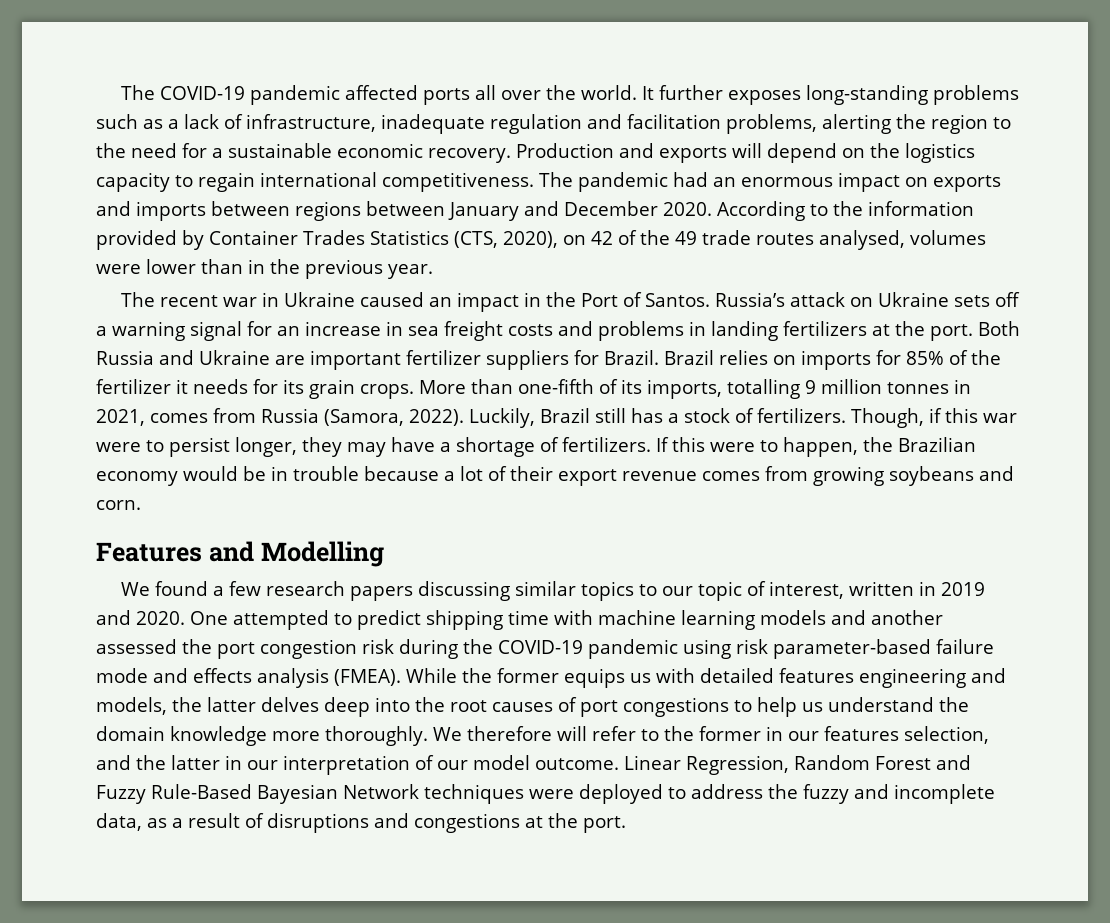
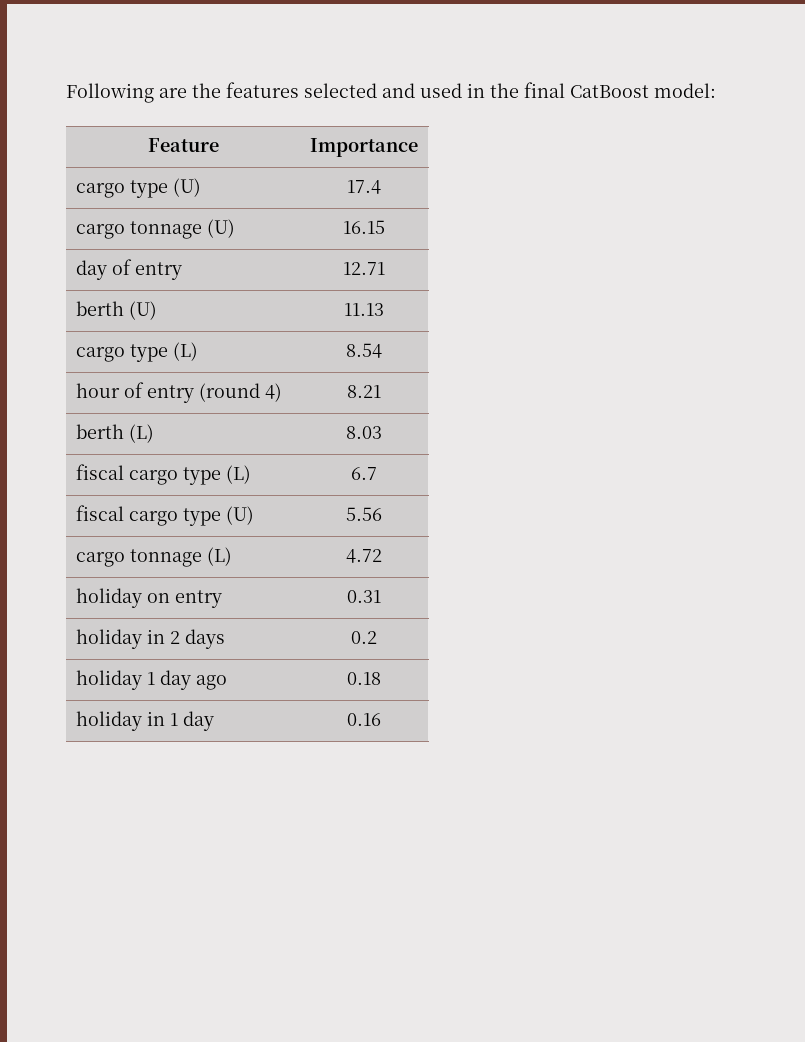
- The COVID-19 pandemic affected ports all over the world. It further exposes long-standing problems such as a lack of infrastructure, inadequate regulation and facilitation problems, alerting the region to the need for a sustainable economic recovery. Production and exports will depend on the logistics capacity to regain international competitiveness. The pandemic had an enormous impact on exports and imports between regions between January and December 2020. According to the information provided by Container Trades Statistics (CTS, 2020), on 42 of the 49 trade routes analysed, volumes were lower than in the previous year.
- The recent war in Ukraine caused an impact in the Port of Santos. Russia’s attack on Ukraine sets off a warning signal for an increase in sea freight costs and problems in landing fertilizers at the port. Both Russia and Ukraine are important fertilizer suppliers for Brazil. Brazil relies on imports for 85% of the fertilizer it needs for its grain crops. More than one-fifth of its imports, totalling 9 million tonnes in 2021, comes from Russia (Samora, 2022). Luckily, Brazil still has a stock of fertilizers. Though, if this war were to persist longer, they may have a shortage of fertilizers. If this were to happen, the Brazilian economy would be in trouble because a lot of their export revenue comes from growing soybeans and corn.
- Features and Modelling
- We found a few research papers discussing similar topics to our topic of interest, written in 2019 and 2020. One attempted to predict shipping time with machine learning models and another assessed the port congestion risk during the COVID-19 pandemic using risk parameter-based failure mode and effects analysis (FMEA). While the former equips us with detailed features engineering and models, the latter delves deep into the root causes of port congestions to help us understand the domain knowledge more thoroughly. We therefore will refer to the former in our features selection, and the latter in our interpretation of our model outcome. Linear Regression, Random Forest and Fuzzy Rule-Based Bayesian Network techniques were deployed to address the fuzzy and incomplete data, as a result of disruptions and congestions at the port.
+ Following are the features selected and used in the final CatBoost model:
+ Feature | Importance
+ cargo type (U) | 17.4
+ cargo tonnage (U) | 16.15
+ day of entry | 12.71
+ berth (U) | 11.13
+ cargo type (L) | 8.54
+ hour of entry (round 4) | 8.21
+ berth (L) | 8.03
+ fiscal cargo type (L) | 6.7
+ fiscal cargo type (U) | 5.56
+ cargo tonnage (L) | 4.72
+ holiday on entry | 0.31
+ holiday in 2 days | 0.2
+ holiday 1 day ago | 0.18
+ holiday in 1 day | 0.16

